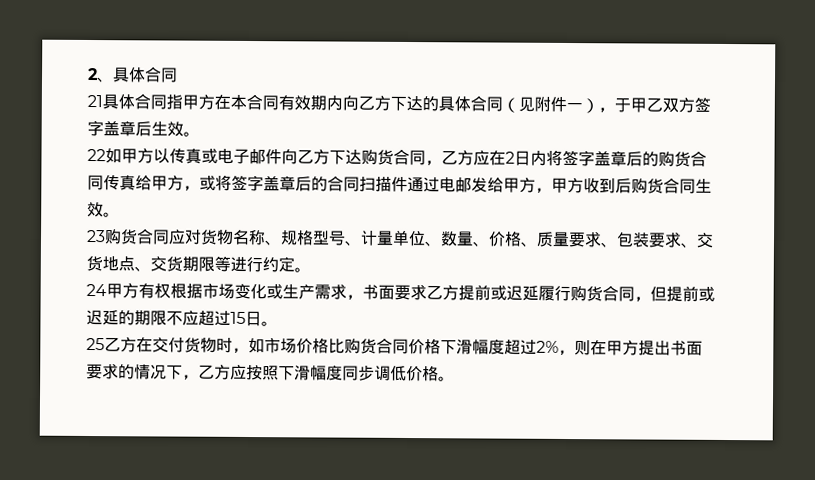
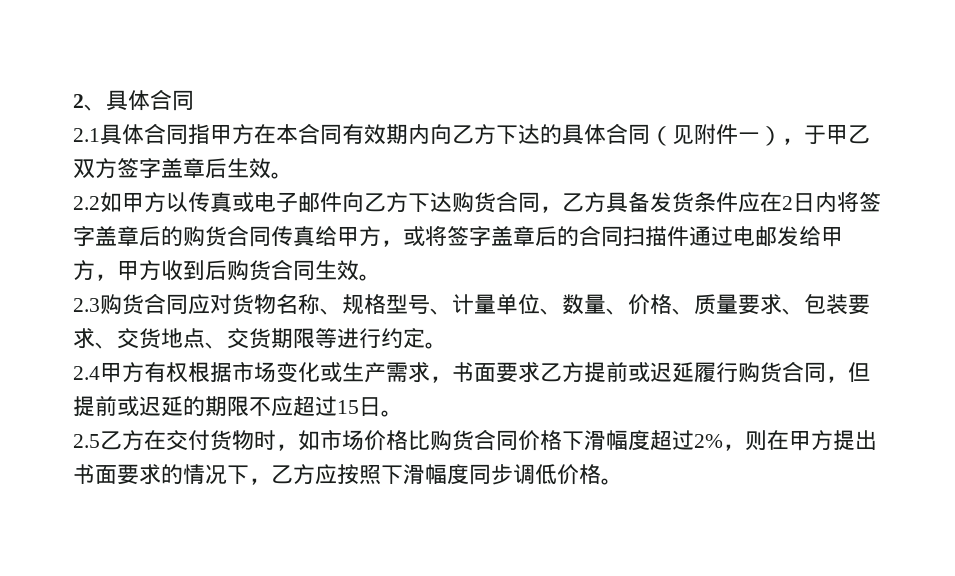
- 21具体合同指甲方在本合同有效期内向乙方下达的具体合同（见附件一），于甲乙双方签字盖章后生效。
+ 2.1具体合同指甲方在本合同有效期内向乙方下达的具体合同（见附件一），于甲乙双方签字盖章后生效。
- 22如甲方以传真或电子邮件向乙方下达购货合同，乙方应在2日内将签字盖章后的购货合同传真给甲方，或将签字盖章后的合同扫描件通过电邮发给甲方，甲方收到后购货合同生效。
+ 2.2如甲方以传真或电子邮件向乙方下达购货合同，乙方具备发货条件应在2日内将签字盖章后的购货合同传真给甲方，或将签字盖章后的合同扫描件通过电邮发给甲方，甲方收到后购货合同生效。
- 23购货合同应对货物名称、规格型号、计量单位、数量、价格、质量要求、包装要求、交货地点、交货期限等进行约定。
+ 2.3购货合同应对货物名称、规格型号、计量单位、数量、价格、质量要求、包装要求、交货地点、交货期限等进行约定。
- 24甲方有权根据市场变化或生产需求，书面要求乙方提前或迟延履行购货合同，但提前或迟延的期限不应超过15日。
+ 2.4甲方有权根据市场变化或生产需求，书面要求乙方提前或迟延履行购货合同，但提前或迟延的期限不应超过15日。
- 25乙方在交付货物时，如市场价格比购货合同价格下滑幅度超过2%，则在甲方提出书面要求的情况下，乙方应按照下滑幅度同步调低价格。
+ 2.5乙方在交付货物时，如市场价格比购货合同价格下滑幅度超过2%，则在甲方提出书面要求的情况下，乙方应按照下滑幅度同步调低价格。

